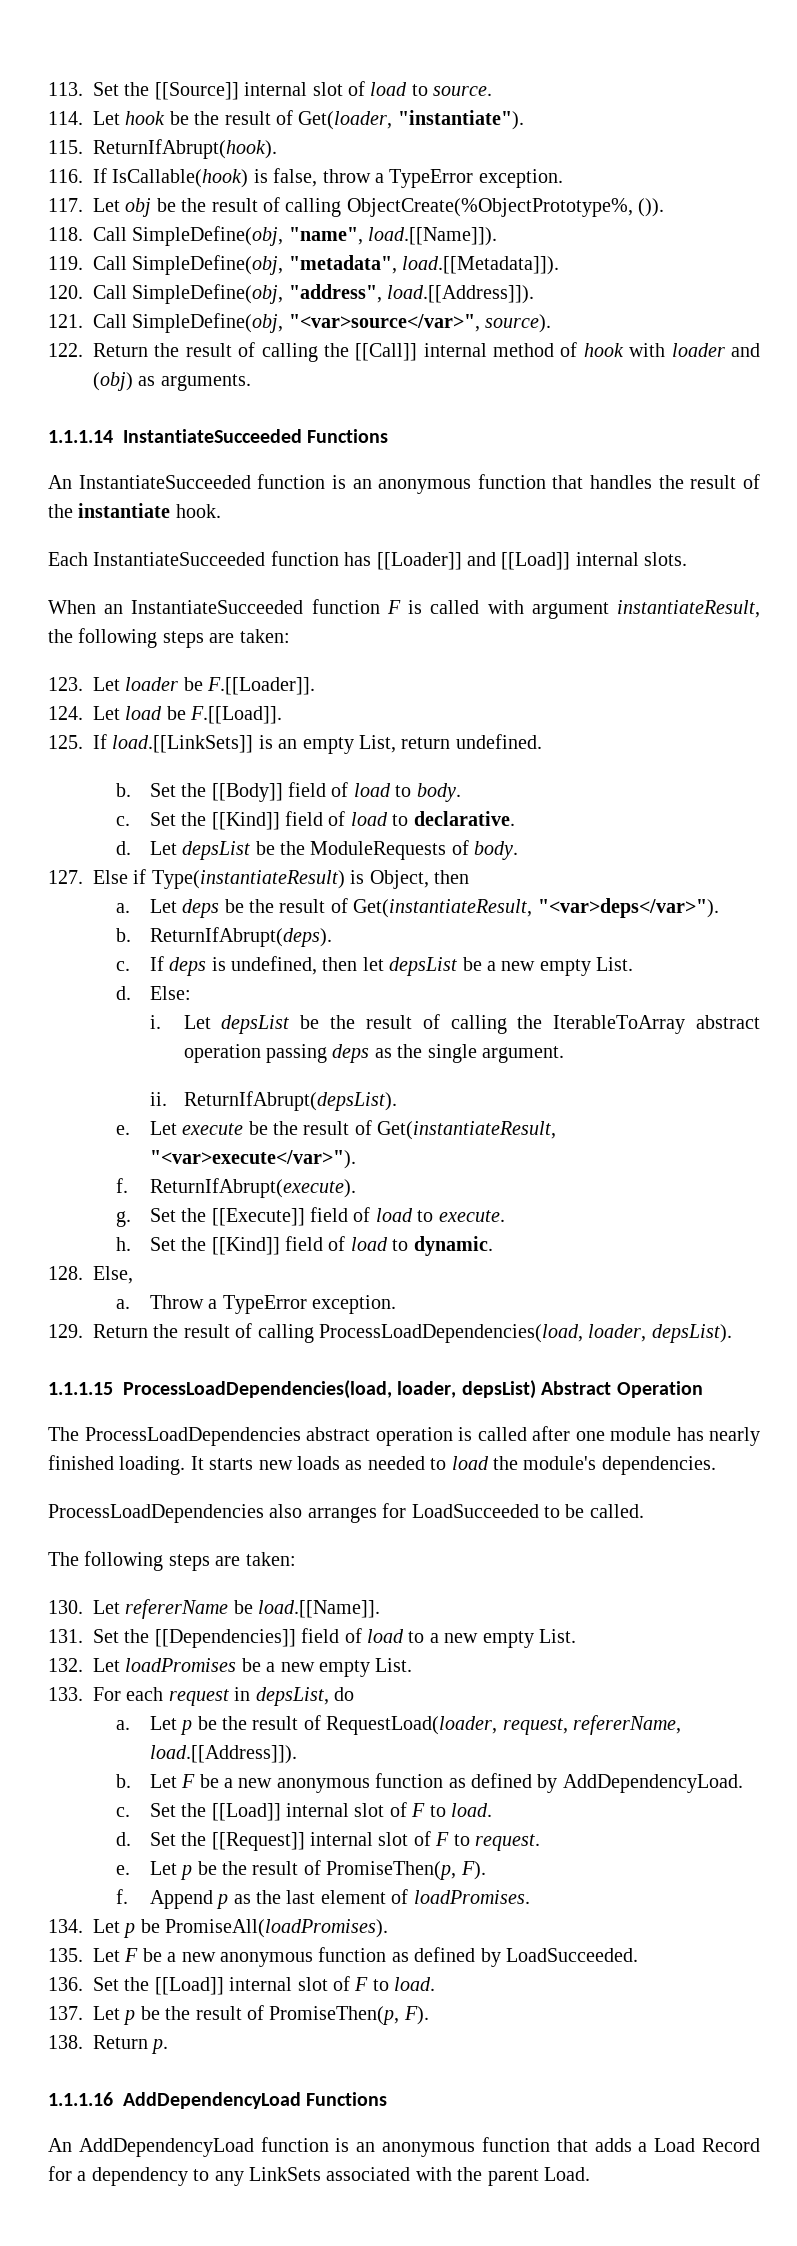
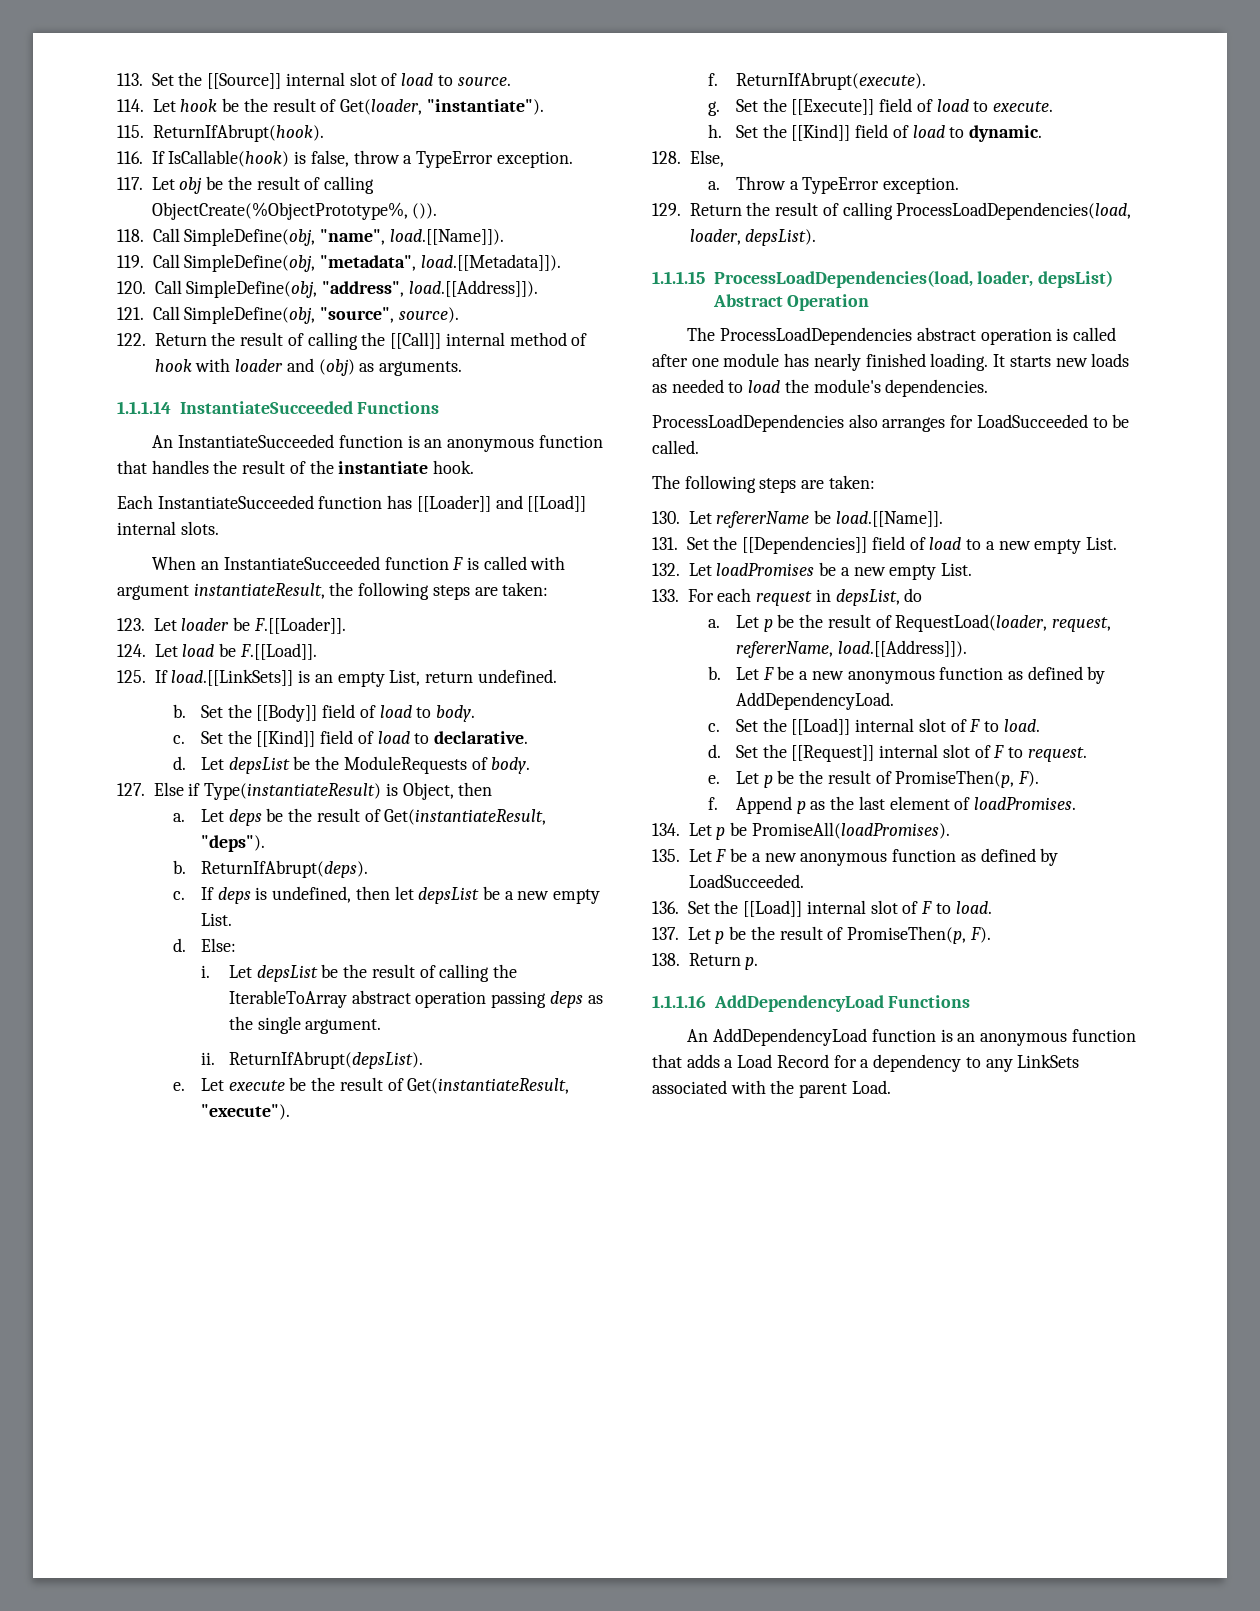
- 121. Call SimpleDefine(obj, "<var>source</var>", source).
+ 121. Call SimpleDefine(obj, "source", source).
- Let deps be the result of Get(instantiateResult, "<var>deps</var>").
+ Let deps be the result of Get(instantiateResult, "deps").
- Let execute be the result of Get(instantiateResult, "<var>execute</var>").
+ Let execute be the result of Get(instantiateResult, "execute").

